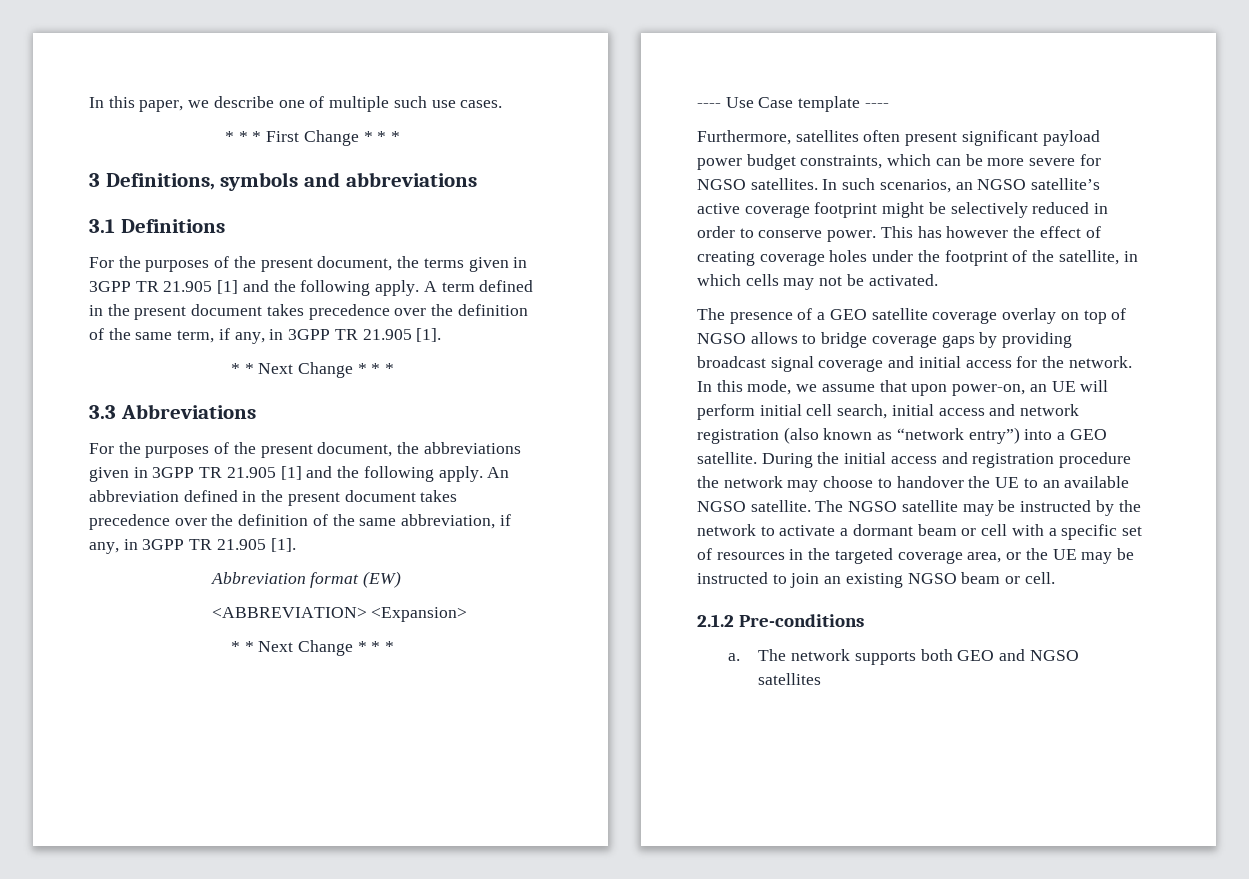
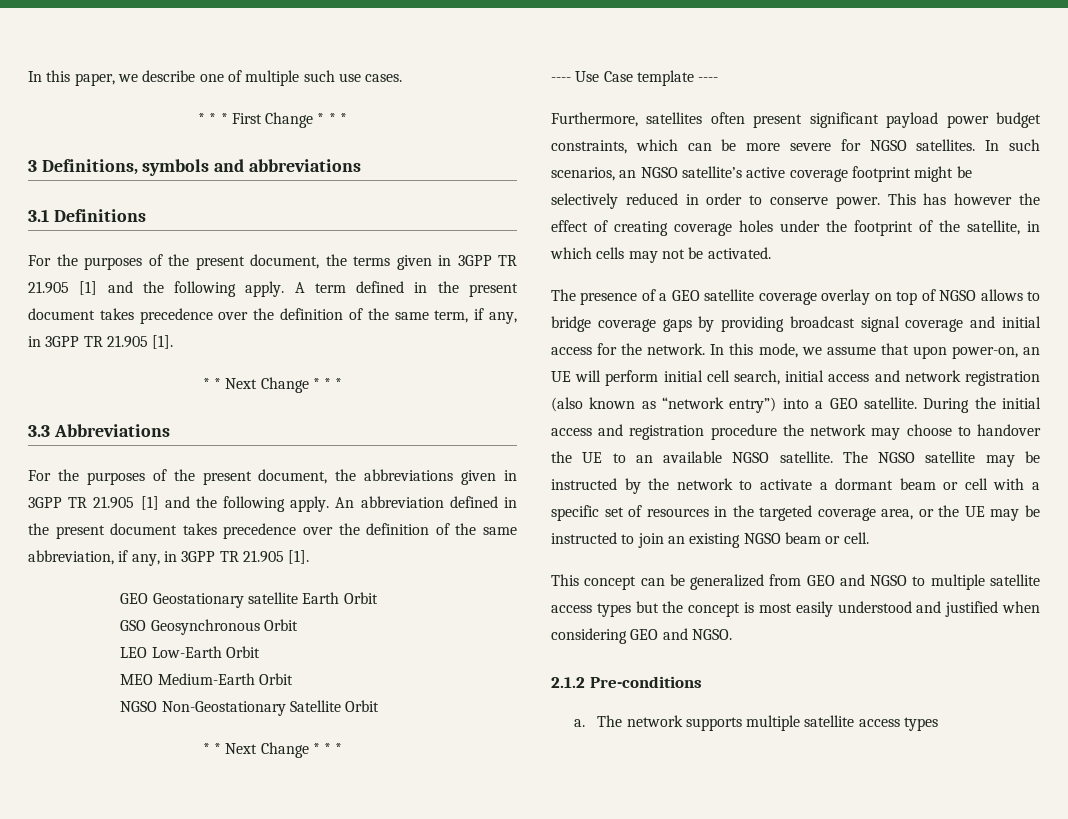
- Abbreviation format (EW)
- <ABBREVIATION> <Expansion>
+ GEO Geostationary satellite Earth Orbit
+ GSO Geosynchronous Orbit
+ LEO Low-Earth Orbit
+ MEO Medium-Earth Orbit
+ NGSO Non-Geostationary Satellite Orbit
+ This concept can be generalized from GEO and NGSO to multiple satellite access types but the concept is most easily understood and justified when considering GEO and NGSO.
- The network supports both GEO and NGSO satellites
+ The network supports multiple satellite access types

